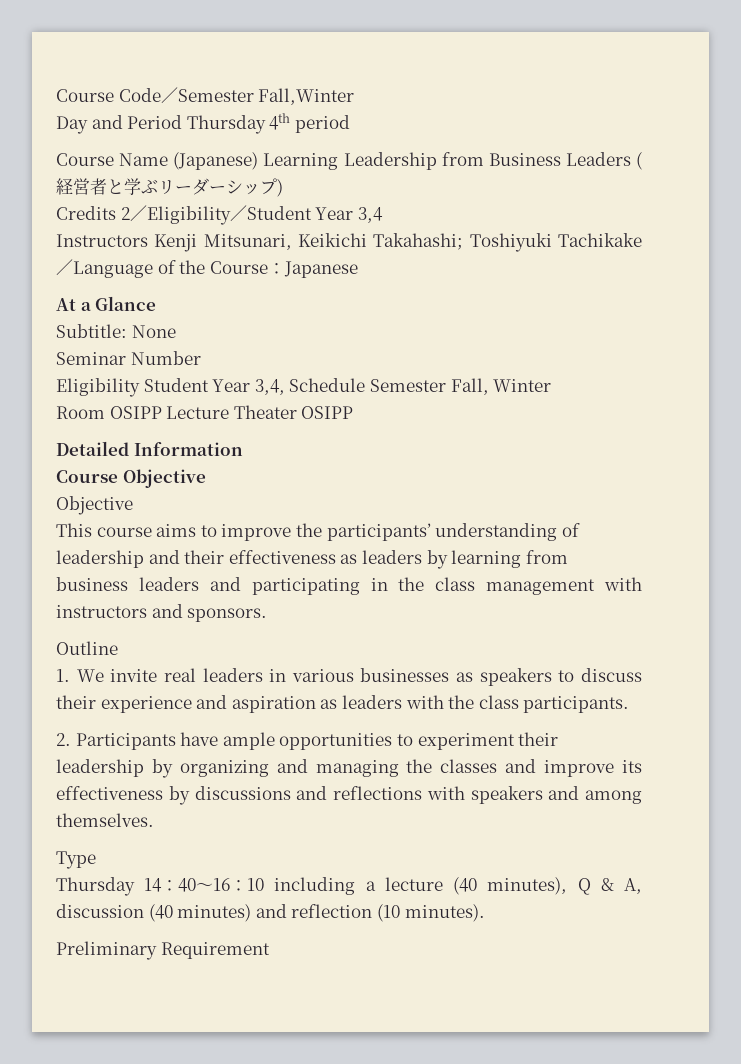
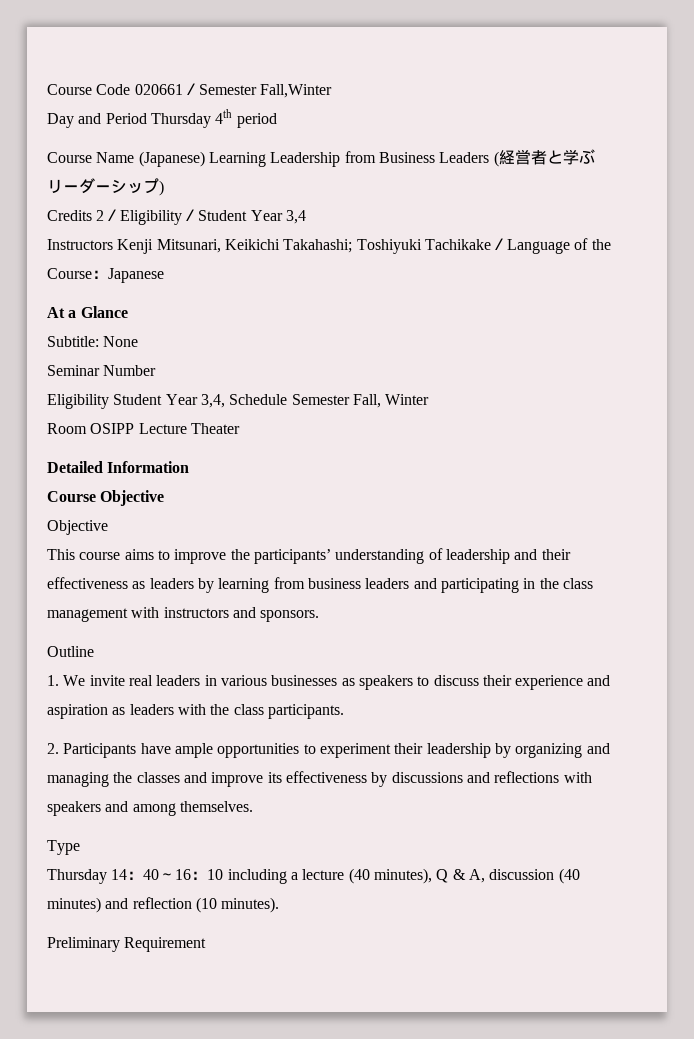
- Course Code／Semester Fall,Winter
+ Course Code 020661／Semester Fall,Winter
- Room OSIPP Lecture Theater OSIPP
+ Room OSIPP Lecture Theater

